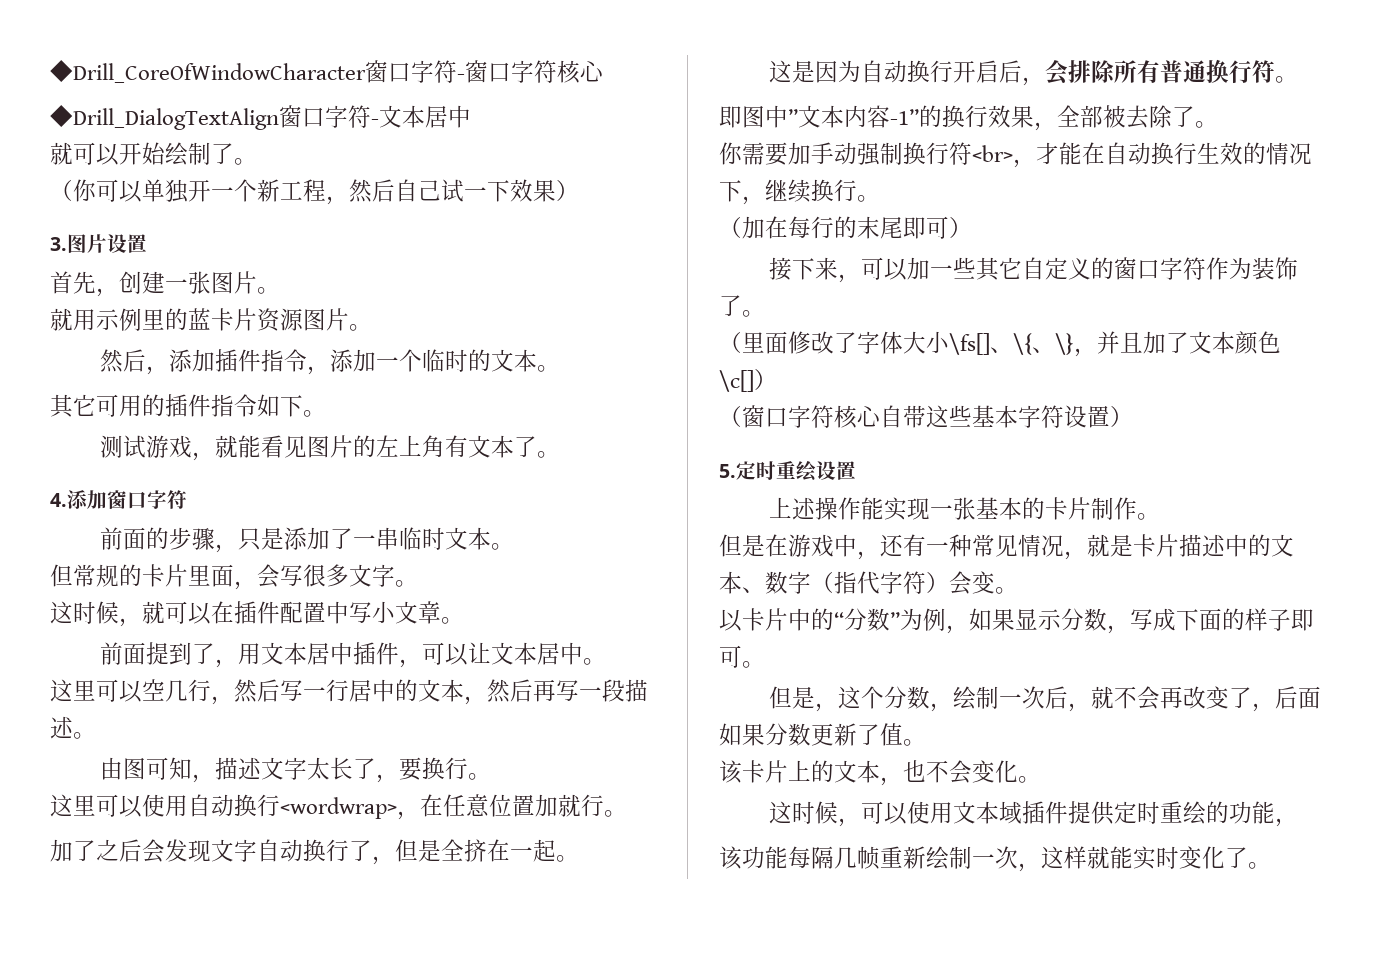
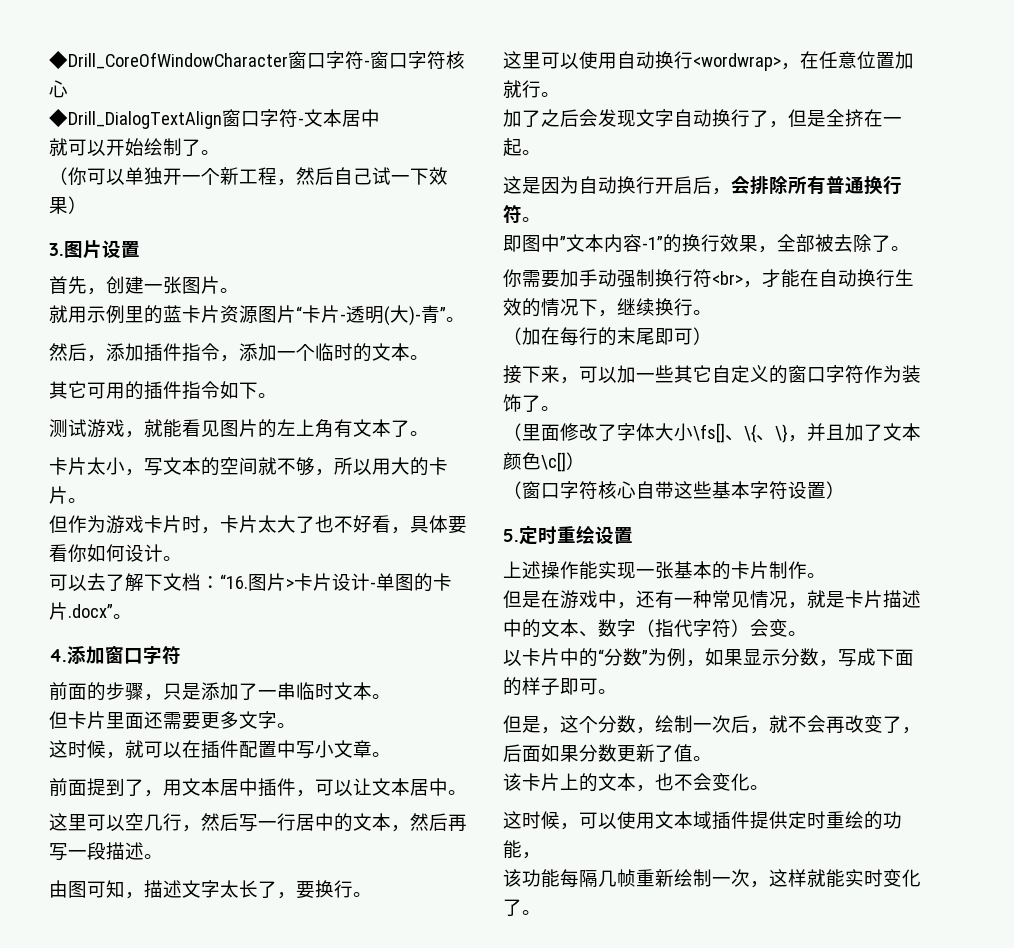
- 就用示例里的蓝卡片资源图片。
+ 就用示例里的蓝卡片资源图片“卡片-透明(大)-青”。
+ 卡片太小，写文本的空间就不够，所以用大的卡片。
+ 但作为游戏卡片时，卡片太大了也不好看，具体要看你如何设计。
+ 可以去了解下文档：“16.图片>卡片设计-单图的卡片.docx”。
- 但常规的卡片里面，会写很多文字。
+ 但卡片里面还需要更多文字。

